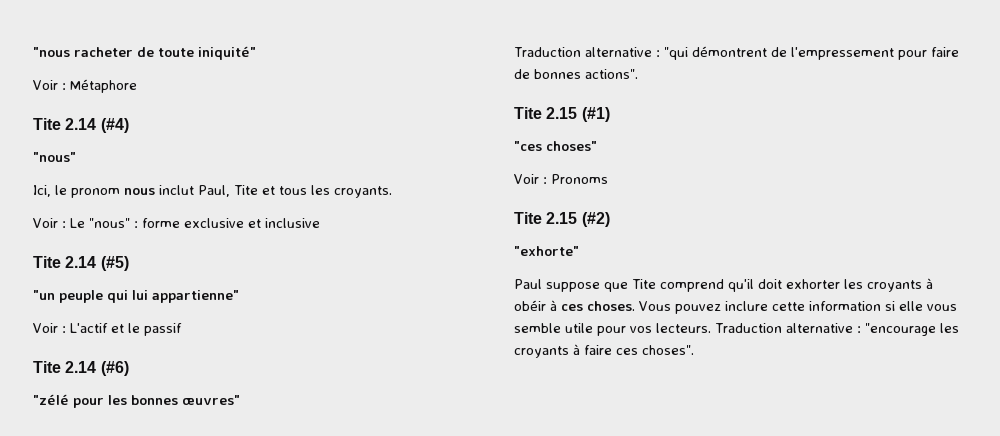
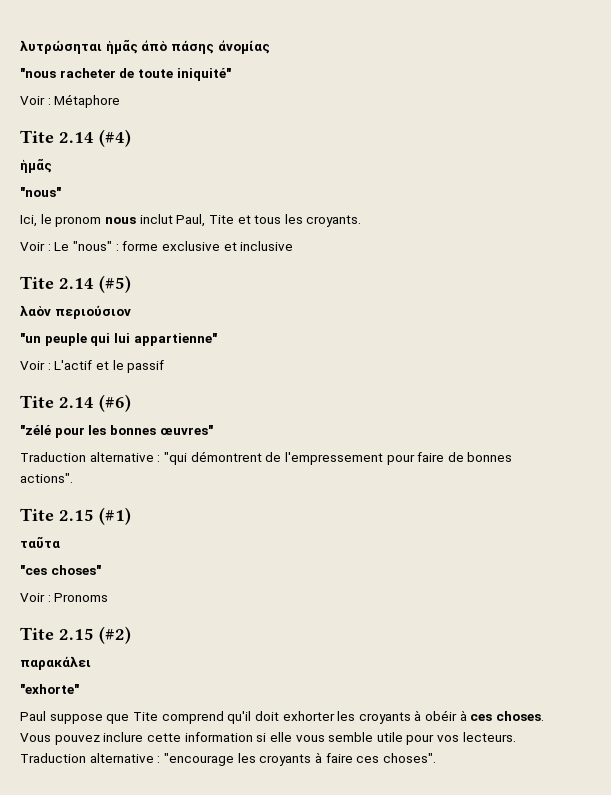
+ λυτρώσηται ἡμᾶς ἀπὸ πάσης ἀνομίας
  Tite 2.14 (#4)
+ ἡμᾶς
+ λαὸν περιούσιον
+ ταῦτα
+ παρακάλει

